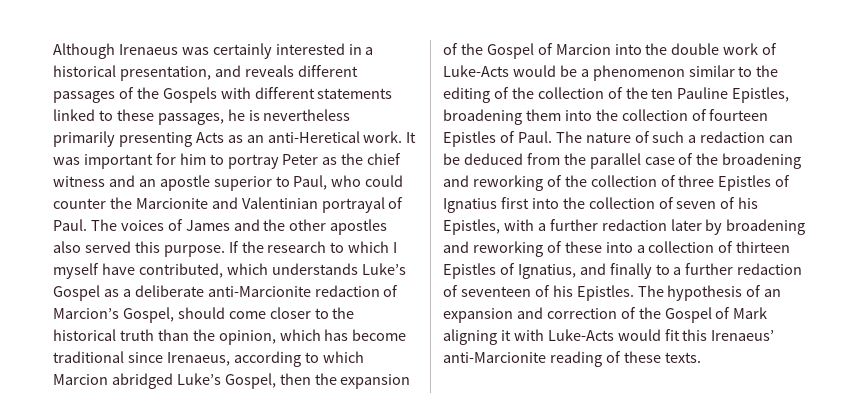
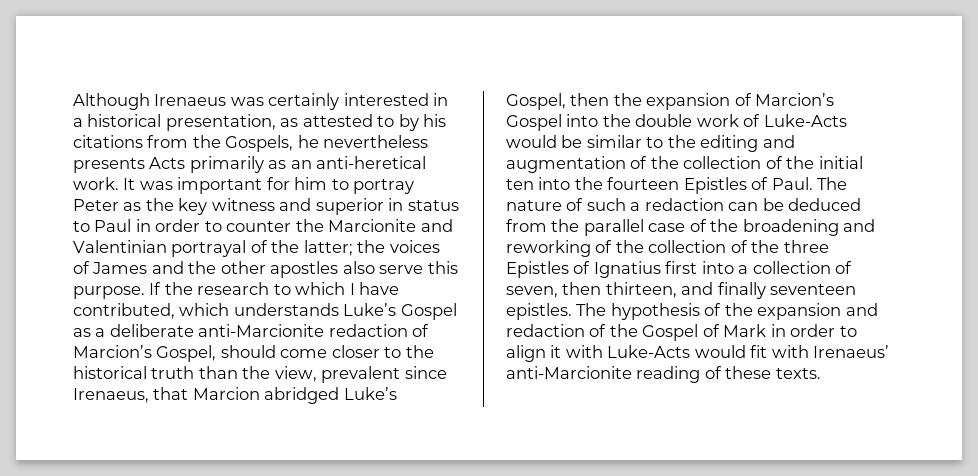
- Although Irenaeus was certainly interested in a historical presentation, and reveals different passages of the Gospels with different statements linked to these passages, he is nevertheless primarily presenting Acts as an anti-Heretical work.
+ Although Irenaeus was certainly interested in a historical presentation, as attested to by his citations from the Gospels, he nevertheless presents Acts primarily as an anti-heretical work.
- It was important for him to portray Peter as the chief witness and an apostle superior to Paul, who could counter the Marcionite and Valentinian portrayal of Paul. The voices of James and the other apostles also served this purpose.
+ It was important for him to portray Peter as the key witness and superior in status to Paul in order to counter the Marcionite and Valentinian portrayal of the latter; the voices of James and the other apostles also serve this purpose.
- If the research to which I myself have contributed, which understands Luke’s Gospel as a deliberate anti-Marcionite redaction of Marcion’s Gospel, should come closer to the historical truth than the opinion, which has become traditional since Irenaeus, according to which Marcion abridged Luke’s Gospel, then the expansion of the Gospel of Marcion into the double work of Luke-Acts would be a phenomenon similar to the editing of the collection of the ten Pauline Epistles, broadening them into the collection of fourteen Epistles of Paul.
+ If the research to which I have contributed, which understands Luke’s Gospel as a deliberate anti-Marcionite redaction of Marcion’s Gospel, should come closer to the historical truth than the view, prevalent since Irenaeus, that Marcion abridged Luke’s Gospel, then the expansion of Marcion’s Gospel into the double work of Luke-Acts would be similar to the editing and augmentation of the collection of the initial ten into the fourteen Epistles of Paul.
- The nature of such a redaction can be deduced from the parallel case of the broadening and reworking of the collection of three Epistles of Ignatius first into the collection of seven of his Epistles, with a further redaction later by broadening and reworking of these into a collection of thirteen Epistles of Ignatius, and finally to a further redaction of seventeen of his Epistles.
+ The nature of such a redaction can be deduced from the parallel case of the broadening and reworking of the collection of the three Epistles of Ignatius first into a collection of seven, then thirteen, and finally seventeen epistles.
- The hypothesis of an expansion and correction of the Gospel of Mark aligning it with Luke-Acts would fit this Irenaeus’ anti-Marcionite reading of these texts.
+ The hypothesis of the expansion and redaction of the Gospel of Mark in order to align it with Luke-Acts would fit with Irenaeus’ anti-Marcionite reading of these texts.

